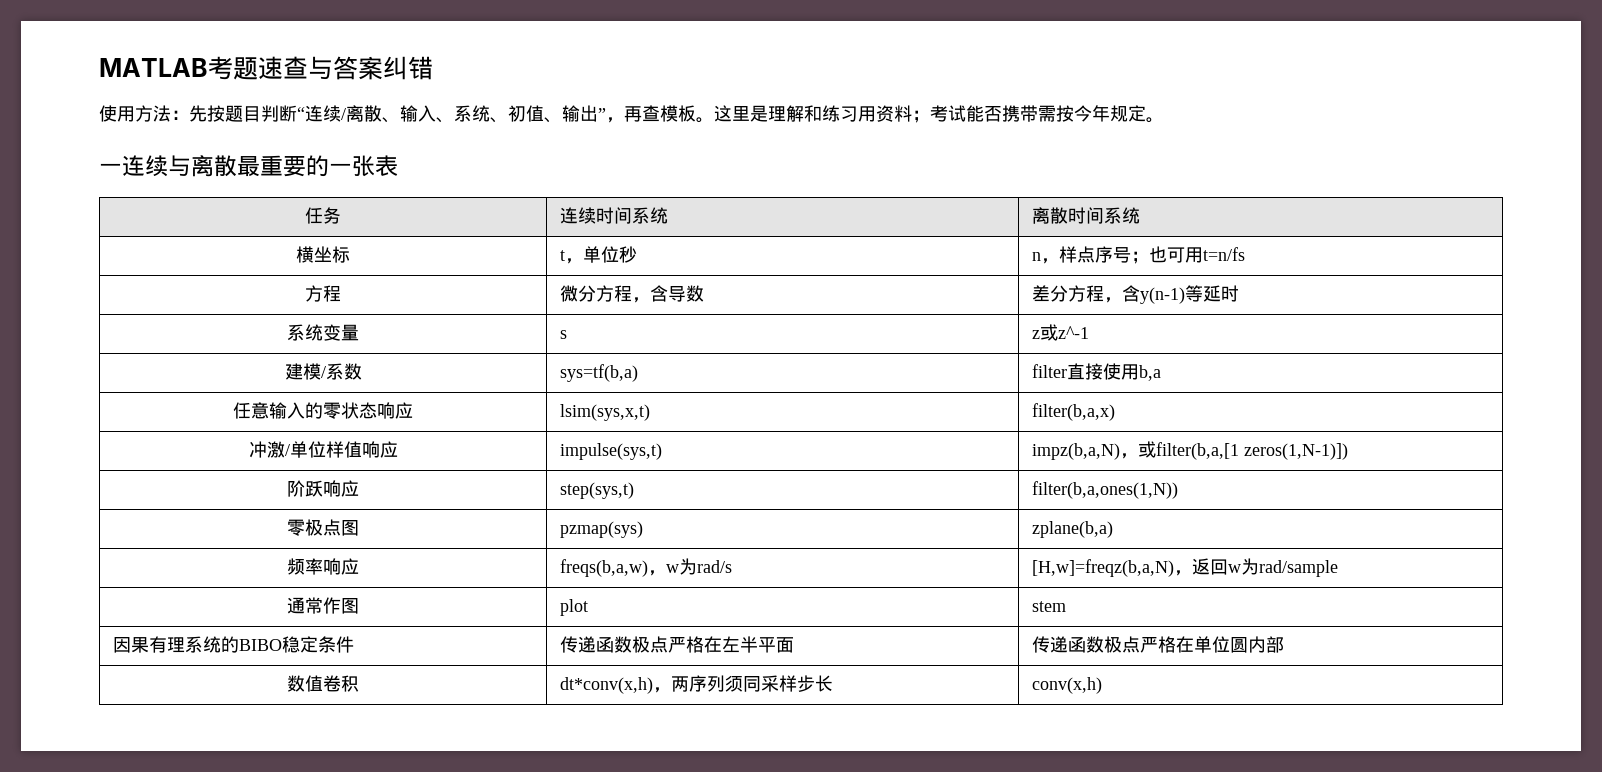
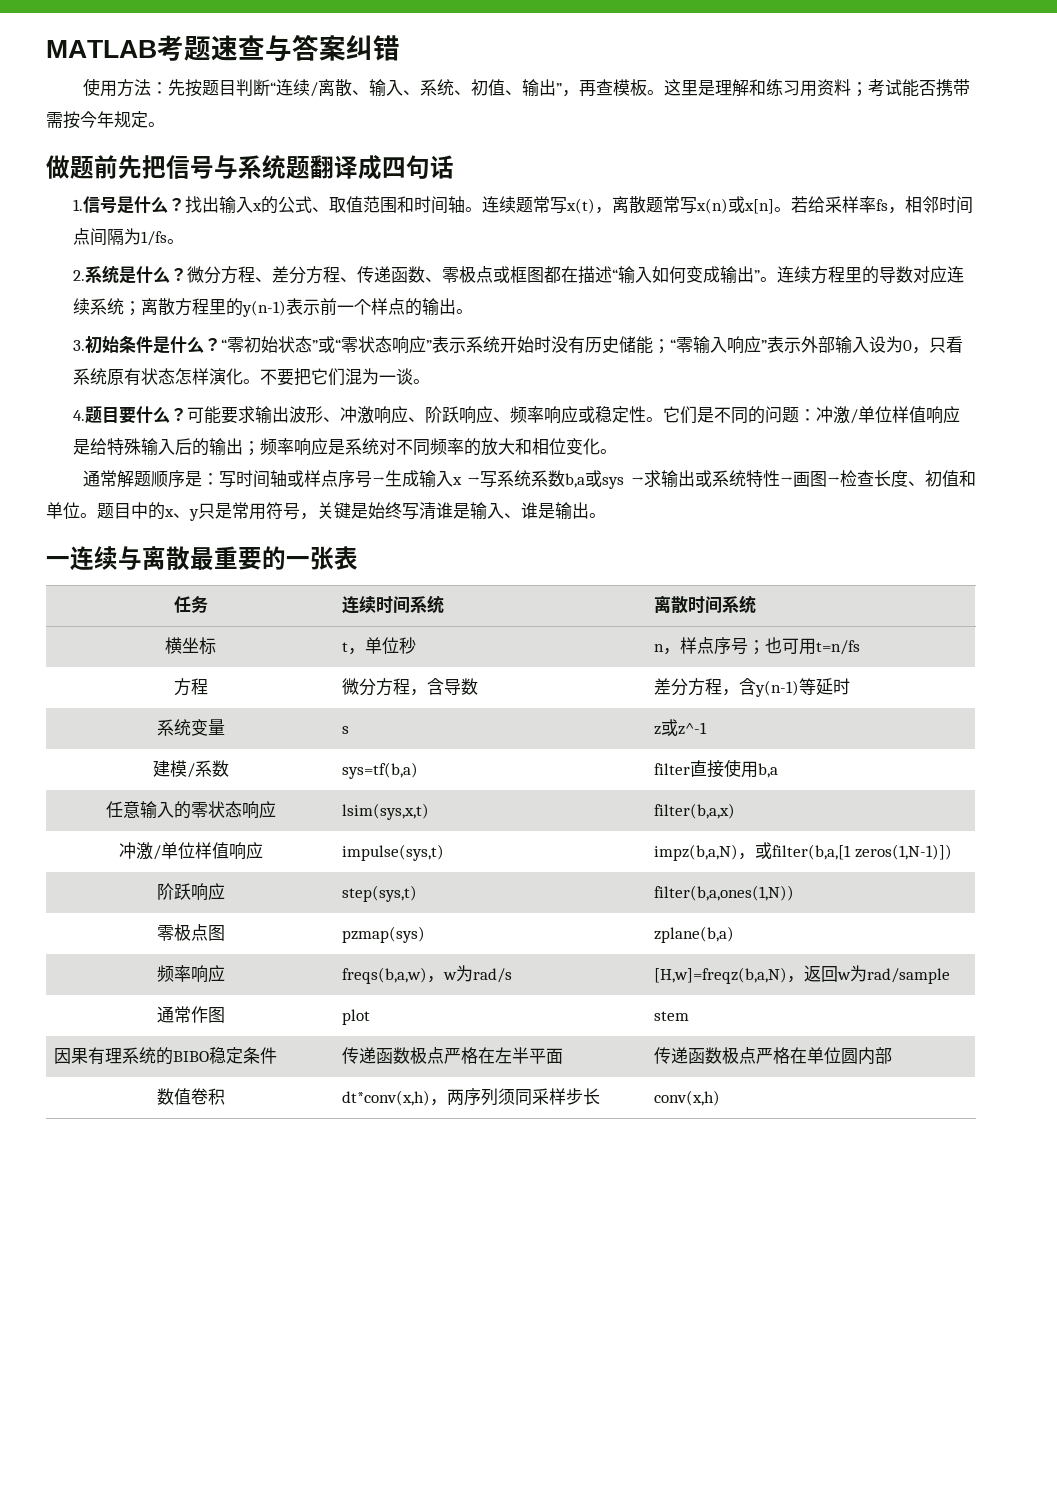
+ 做题前先把信号与系统题翻译成四句话
+ 1.信号是什么？找出输入x的公式、取值范围和时间轴。连续题常写x(t)，离散题常写x(n)或x[n]。若给采样率fs，相邻时间点间隔为1/fs。
+ 2.系统是什么？微分方程、差分方程、传递函数、零极点或框图都在描述“输入如何变成输出”。连续方程里的导数对应连续系统；离散方程里的y(n-1)表示前一个样点的输出。
+ 3.初始条件是什么？“零初始状态”或“零状态响应”表示系统开始时没有历史储能；“零输入响应”表示外部输入设为0，只看系统原有状态怎样演化。不要把它们混为一谈。
+ 4.题目要什么？可能要求输出波形、冲激响应、阶跃响应、频率响应或稳定性。它们是不同的问题：冲激/单位样值响应是给特殊输入后的输出；频率响应是系统对不同频率的放大和相位变化。
+ 通常解题顺序是：写时间轴或样点序号→生成输入x →写系统系数b,a或sys →求输出或系统特性→画图→检查长度、初值和单位。题目中的x、y只是常用符号，关键是始终写清谁是输入、谁是输出。

